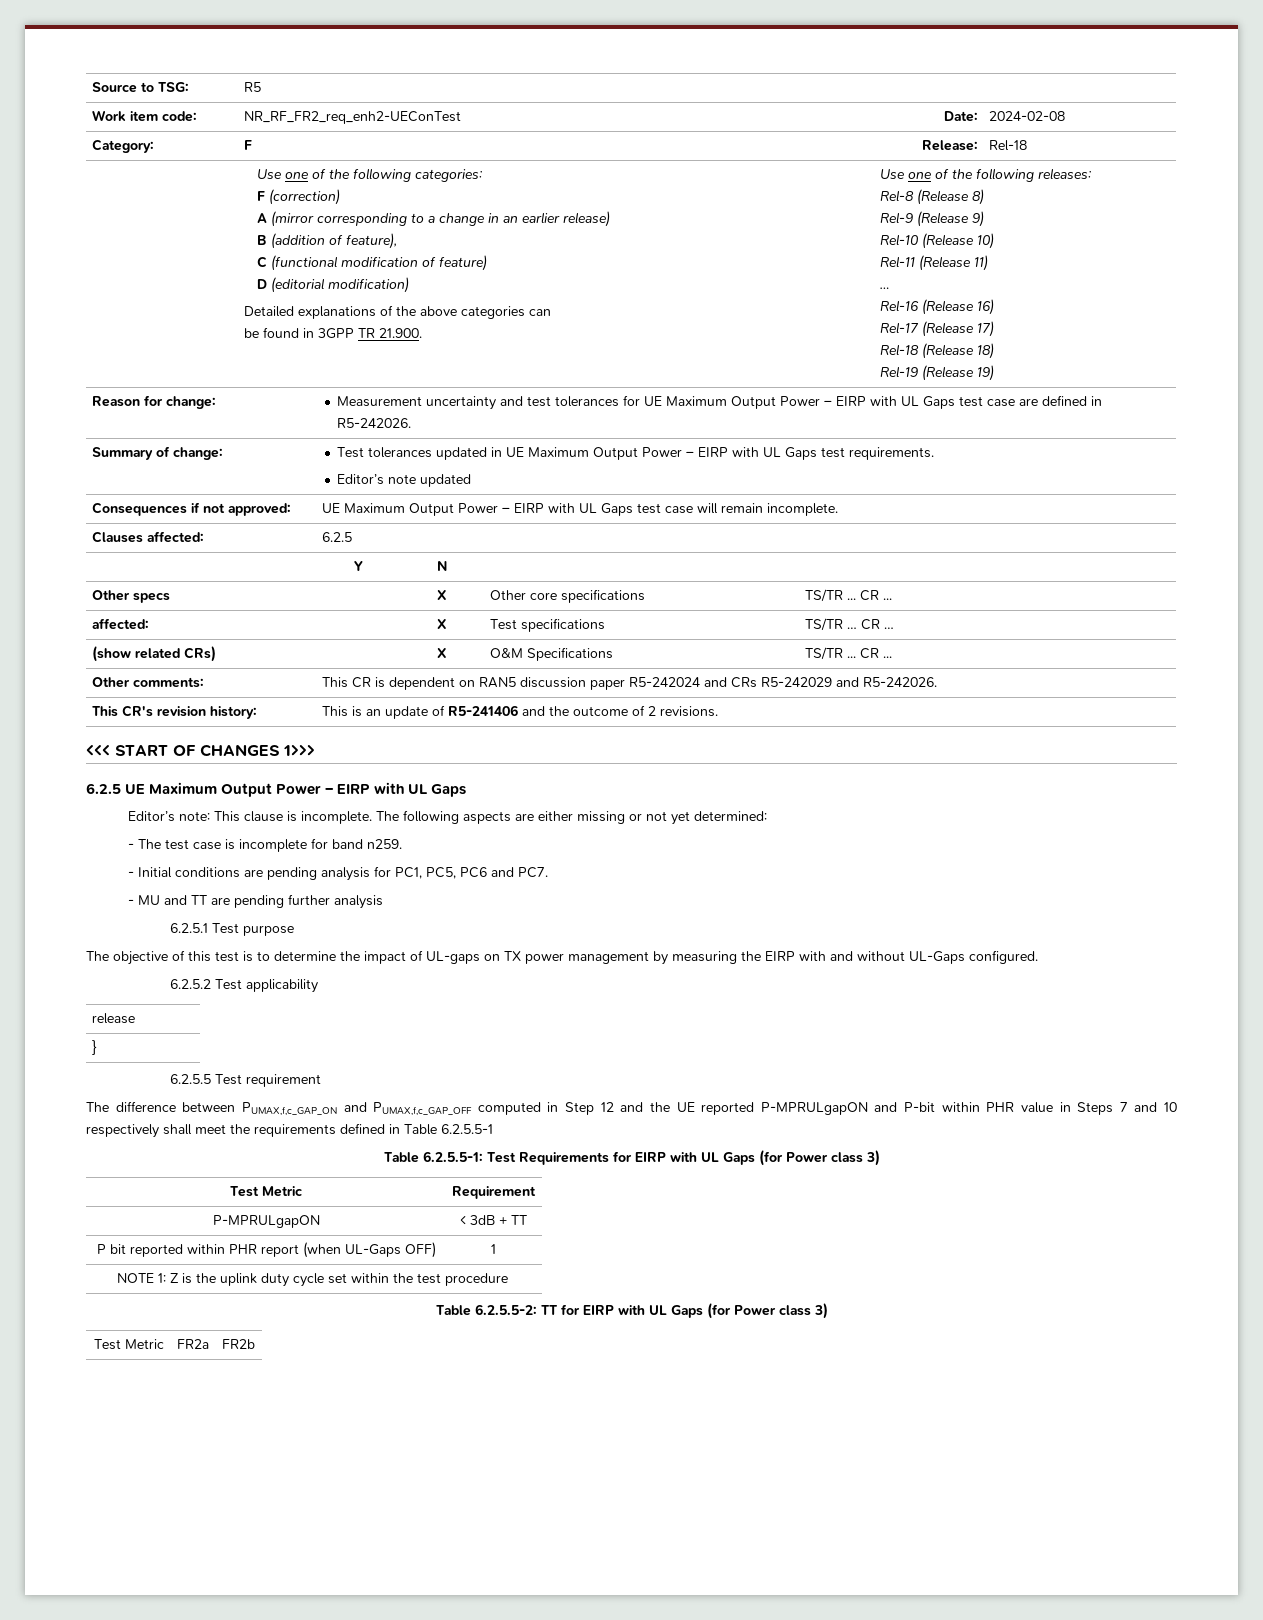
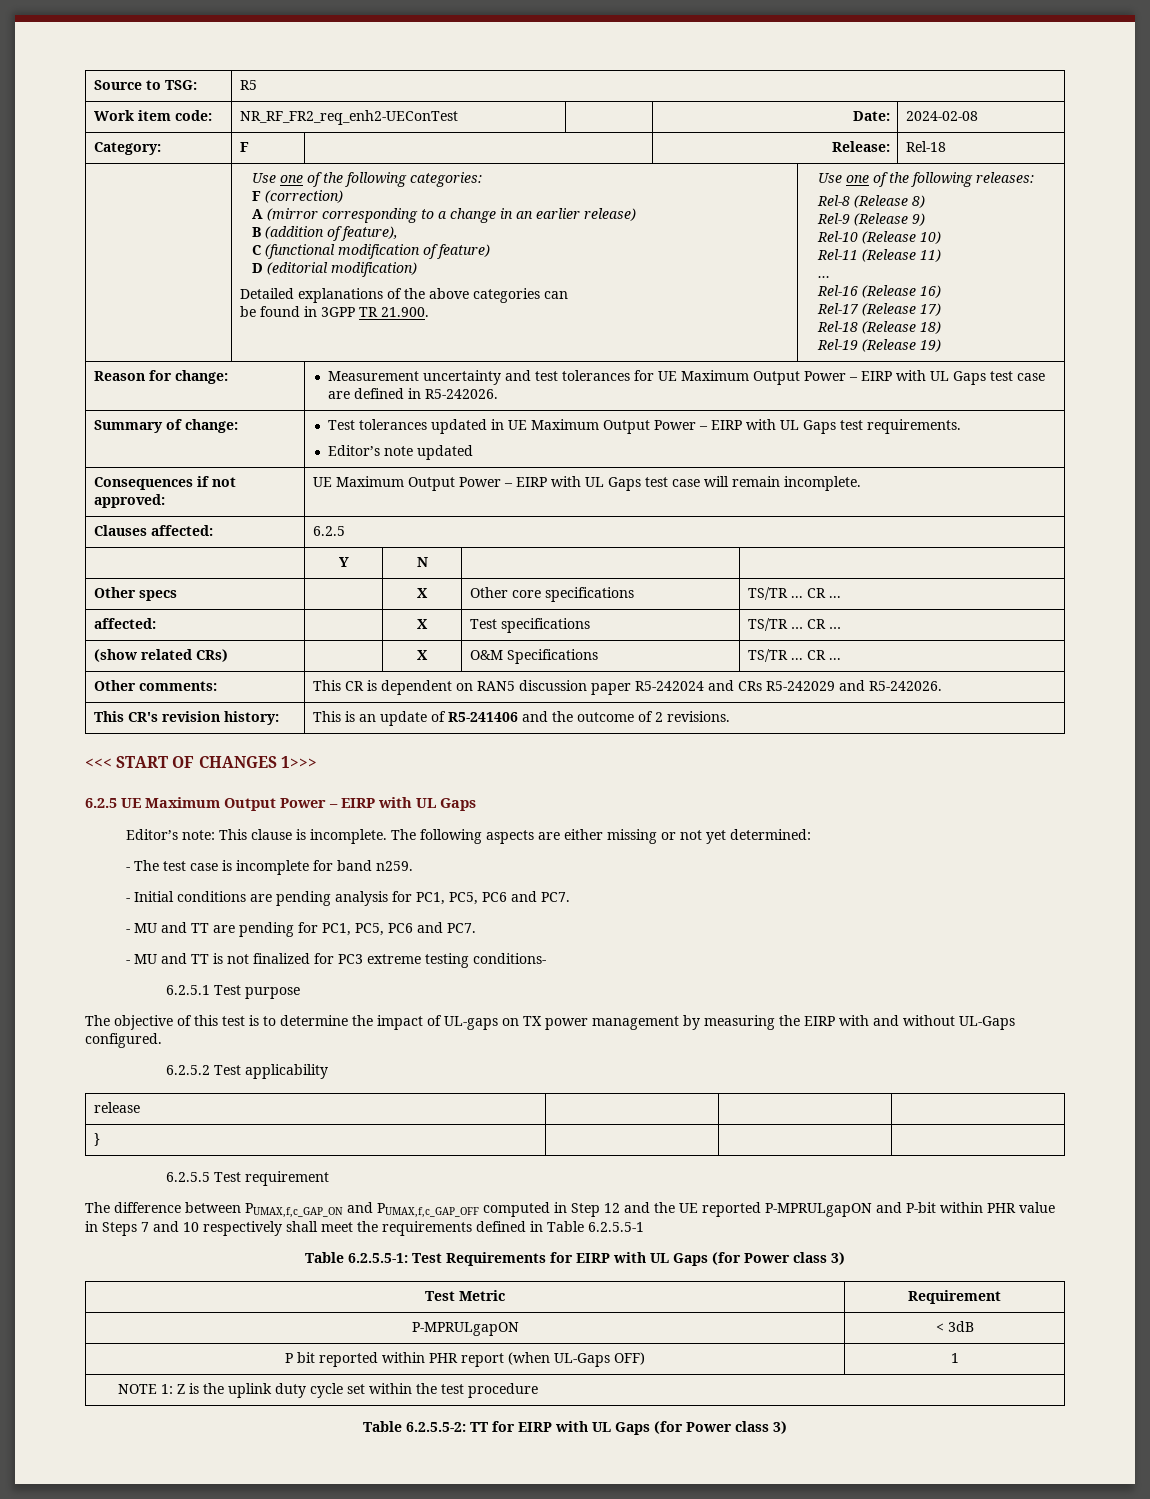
- - MU and TT are pending further analysis
+ - MU and TT are pending for PC1, PC5, PC6 and PC7.
+ - MU and TT is not finalized for PC3 extreme testing conditions-
- P-MPRULgapON | < 3dB + TT
+ P-MPRULgapON | < 3dB
- Test Metric | FR2a | FR2b

